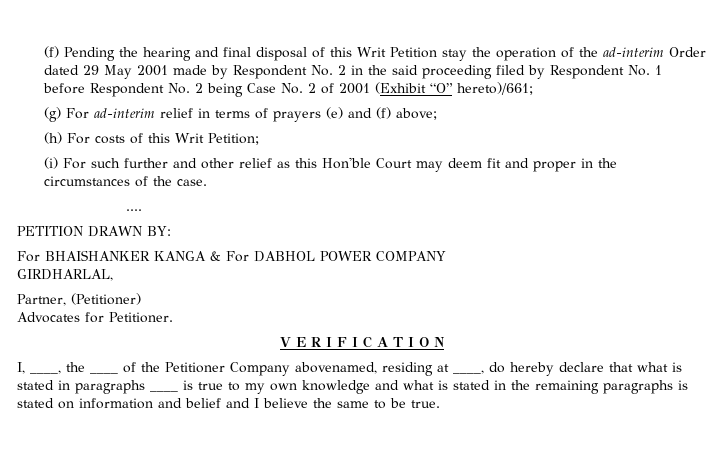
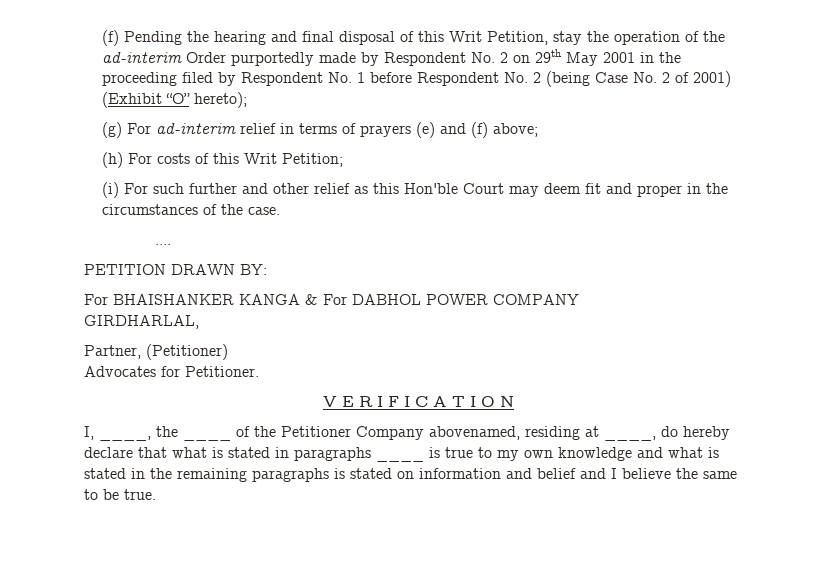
- (f) Pending the hearing and final disposal of this Writ Petition stay the operation of the ad-interim Order dated 29 May 2001 made by Respondent No. 2 in the said proceeding filed by Respondent No. 1 before Respondent No. 2 being Case No. 2 of 2001 (Exhibit “O” hereto)/661;
+ (f) Pending the hearing and final disposal of this Writ Petition, stay the operation of the ad-interim Order purportedly made by Respondent No. 2 on 29th May 2001 in the proceeding filed by Respondent No. 1 before Respondent No. 2 (being Case No. 2 of 2001) (Exhibit “O” hereto);

